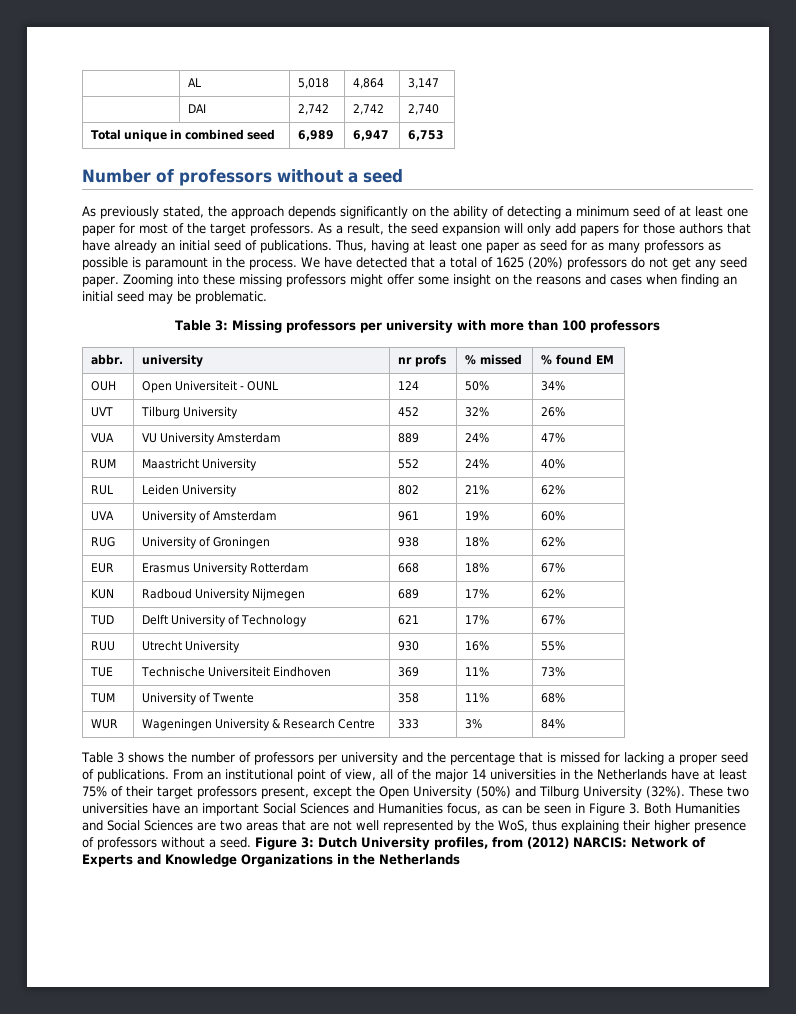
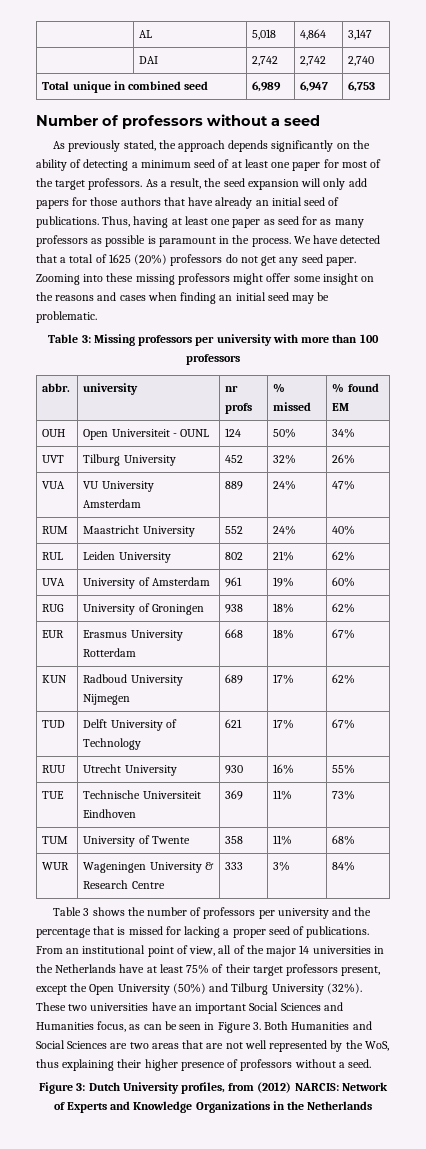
- These two universities have an important Social Sciences and Humanities focus, as can be seen in Figure 3. Both Humanities and Social Sciences are two areas that are not well represented by the WoS, thus explaining their higher presence of professors without a seed. Figure 3:
+ These two universities have an important Social Sciences and Humanities focus, as can be seen in Figure 3. Both Humanities and Social Sciences are two areas that are not well represented by the WoS, thus explaining their higher presence of professors without a seed.
+ Figure 3:

